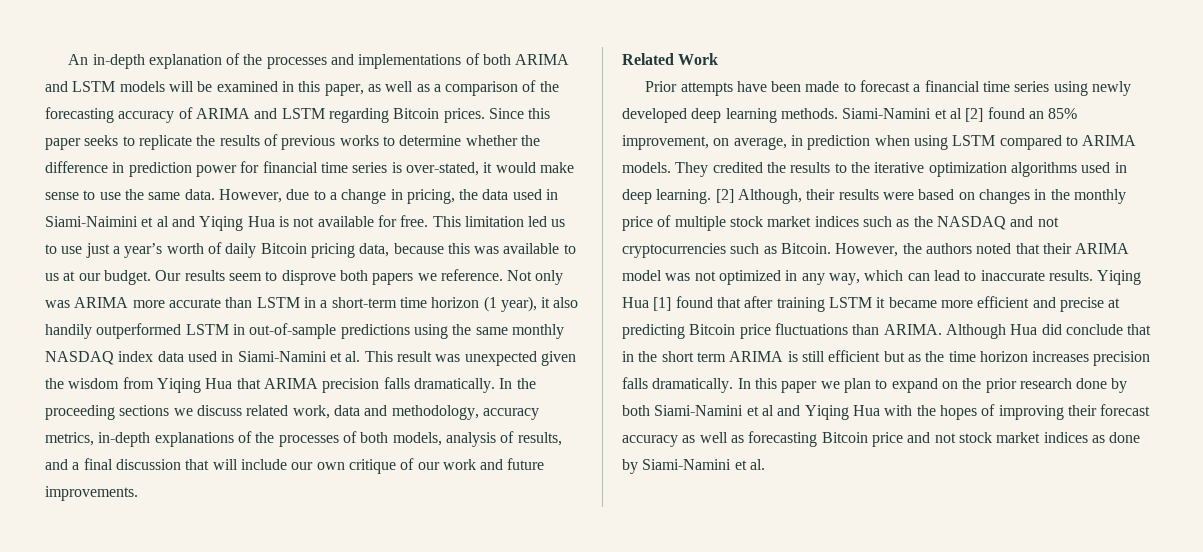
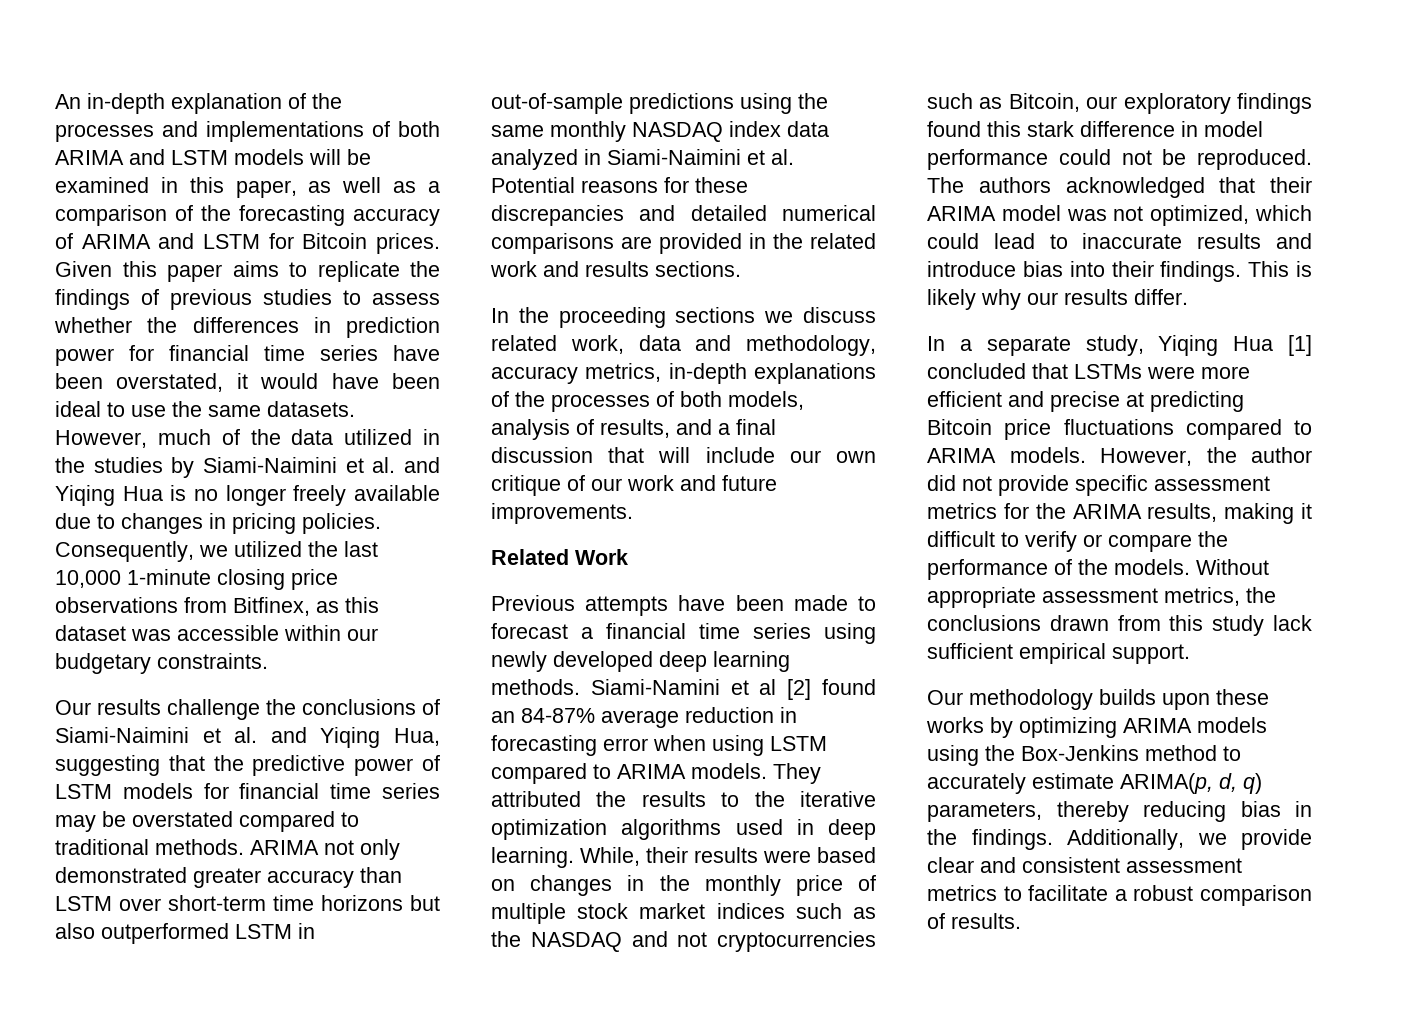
- An in-depth explanation of the processes and implementations of both ARIMA and LSTM models will be examined in this paper, as well as a comparison of the forecasting accuracy of ARIMA and LSTM regarding Bitcoin prices.
+ An in-depth explanation of the processes and implementations of both ARIMA and LSTM models will be examined in this paper, as well as a comparison of the forecasting accuracy of ARIMA and LSTM for Bitcoin prices.
- Since this paper seeks to replicate the results of previous works to determine whether the difference in prediction power for financial time series is over-stated, it would make sense to use the same data. However, due to a change in pricing, the data used in Siami-Naimini et al and Yiqing Hua is not available for free. This limitation led us to use just a year’s worth of daily Bitcoin pricing data, because this was available to us at our budget. Our results seem to disprove both papers we reference. Not only was ARIMA more accurate than LSTM in a short-term time horizon (1 year), it also handily outperformed LSTM in out-of-sample predictions using the same monthly NASDAQ index data used in Siami-Namini et al. This result was unexpected given the wisdom from Yiqing Hua that ARIMA precision falls dramatically. In the proceeding sections we discuss related work, data and methodology, accuracy metrics, in-depth explanations of the processes of both models, analysis of results, and a final discussion that will include our own critique of our work and future improvements.
+ Given this paper aims to replicate the findings of previous studies to assess whether the differences in prediction power for financial time series have been overstated, it would have been ideal to use the same datasets. However, much of the data utilized in the studies by Siami-Naimini et al. and Yiqing Hua is no longer freely available due to changes in pricing policies. Consequently, we utilized the last 10,000 1-minute closing price observations from Bitfinex, as this dataset was accessible within our budgetary constraints.
+ Our results challenge the conclusions of Siami-Naimini et al. and Yiqing Hua, suggesting that the predictive power of LSTM models for financial time series may be overstated compared to traditional methods. ARIMA not only demonstrated greater accuracy than LSTM over short-term time horizons but also outperformed LSTM in out-of-sample predictions using the same monthly NASDAQ index data analyzed in Siami-Naimini et al. Potential reasons for these discrepancies and detailed numerical comparisons are provided in the related work and results sections.
+ In the proceeding sections we discuss related work, data and methodology, accuracy metrics, in-depth explanations of the processes of both models, analysis of results, and a final discussion that will include our own critique of our work and future improvements.
- Prior attempts have been made to forecast a financial time series using newly developed deep learning methods.
+ Previous attempts have been made to forecast a financial time series using newly developed deep learning methods.
- Siami-Namini et al [2] found an 85% improvement, on average, in prediction when using LSTM compared to ARIMA models.
+ Siami-Namini et al [2] found an 84-87% average reduction in forecasting error when using LSTM compared to ARIMA models.
- They credited the results to the iterative optimization algorithms used in deep learning.
+ They attributed the results to the iterative optimization algorithms used in deep learning.
- [2] Although, their results were based on changes in the monthly price of multiple stock market indices such as the NASDAQ and not cryptocurrencies such as Bitcoin. However, the authors noted that their ARIMA model was not optimized in any way, which can lead to inaccurate results. Yiqing Hua [1] found that after training LSTM it became more efficient and precise at predicting Bitcoin price fluctuations than ARIMA. Although Hua did conclude that in the short term ARIMA is still efficient but as the time horizon increases precision falls dramatically. In this paper we plan to expand on the prior research done by both Siami-Namini et al and Yiqing Hua with the hopes of improving their forecast accuracy as well as forecasting Bitcoin price and not stock market indices as done by Siami-Namini et al.
+ While, their results were based on changes in the monthly price of multiple stock market indices such as the NASDAQ and not cryptocurrencies such as Bitcoin, our exploratory findings found this stark difference in model performance could not be reproduced. The authors acknowledged that their ARIMA model was not optimized, which could lead to inaccurate results and introduce bias into their findings. This is likely why our results differ.
+ In a separate study, Yiqing Hua [1] concluded that LSTMs were more efficient and precise at predicting Bitcoin price fluctuations compared to ARIMA models. However, the author did not provide specific assessment metrics for the ARIMA results, making it difficult to verify or compare the performance of the models. Without appropriate assessment metrics, the conclusions drawn from this study lack sufficient empirical support.
+ Our methodology builds upon these works by optimizing ARIMA models using the Box-Jenkins method to accurately estimate ARIMA(p, d, q) parameters, thereby reducing bias in the findings. Additionally, we provide clear and consistent assessment metrics to facilitate a robust comparison of results.

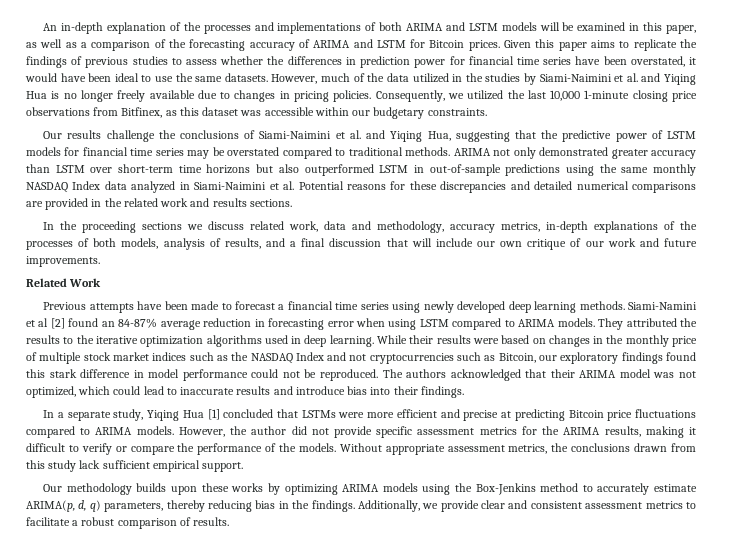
- ARIMA not only demonstrated greater accuracy than LSTM over short-term time horizons but also outperformed LSTM in out-of-sample predictions using the same monthly NASDAQ index data analyzed in Siami-Naimini et al. Potential reasons for these discrepancies and detailed numerical comparisons are provided in the related work and results sections.
+ ARIMA not only demonstrated greater accuracy than LSTM over short-term time horizons but also outperformed LSTM in out-of-sample predictions using the same monthly NASDAQ Index data analyzed in Siami-Naimini et al. Potential reasons for these discrepancies and detailed numerical comparisons are provided in the related work and results sections.
- While, their results were based on changes in the monthly price of multiple stock market indices such as the NASDAQ and not cryptocurrencies such as Bitcoin, our exploratory findings found this stark difference in model performance could not be reproduced.
+ While their results were based on changes in the monthly price of multiple stock market indices such as the NASDAQ Index and not cryptocurrencies such as Bitcoin, our exploratory findings found this stark difference in model performance could not be reproduced.
- This is likely why our results differ.

